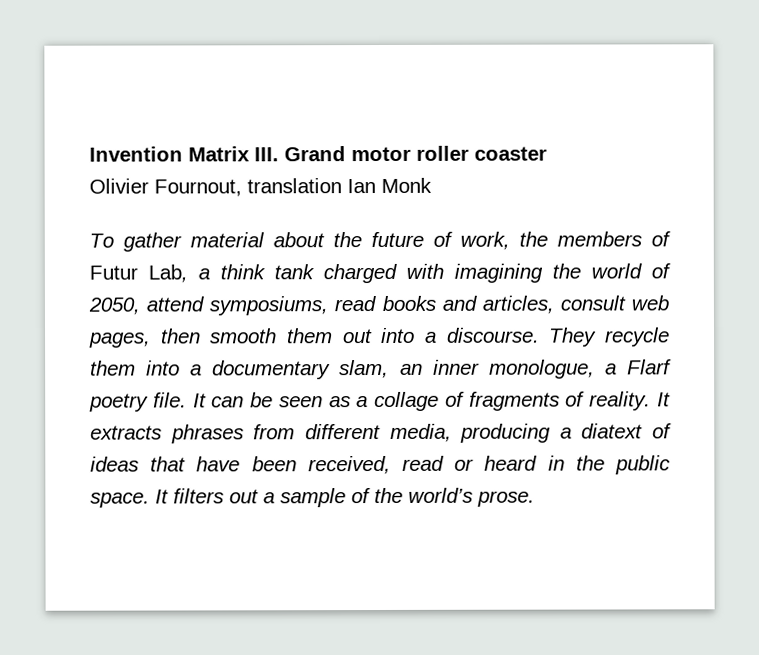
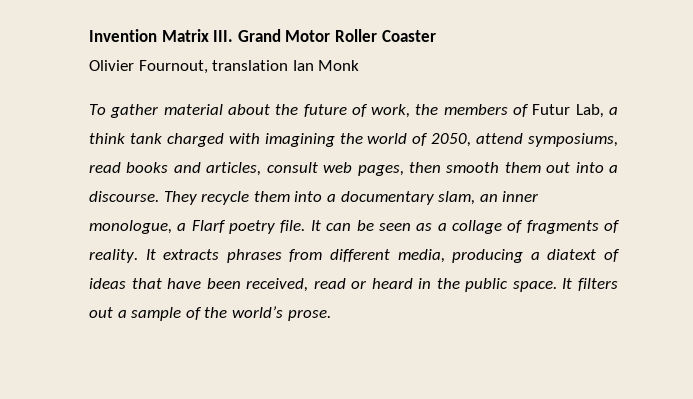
- Invention Matrix III. Grand motor roller coaster
+ Invention Matrix III. Grand Motor Roller Coaster

